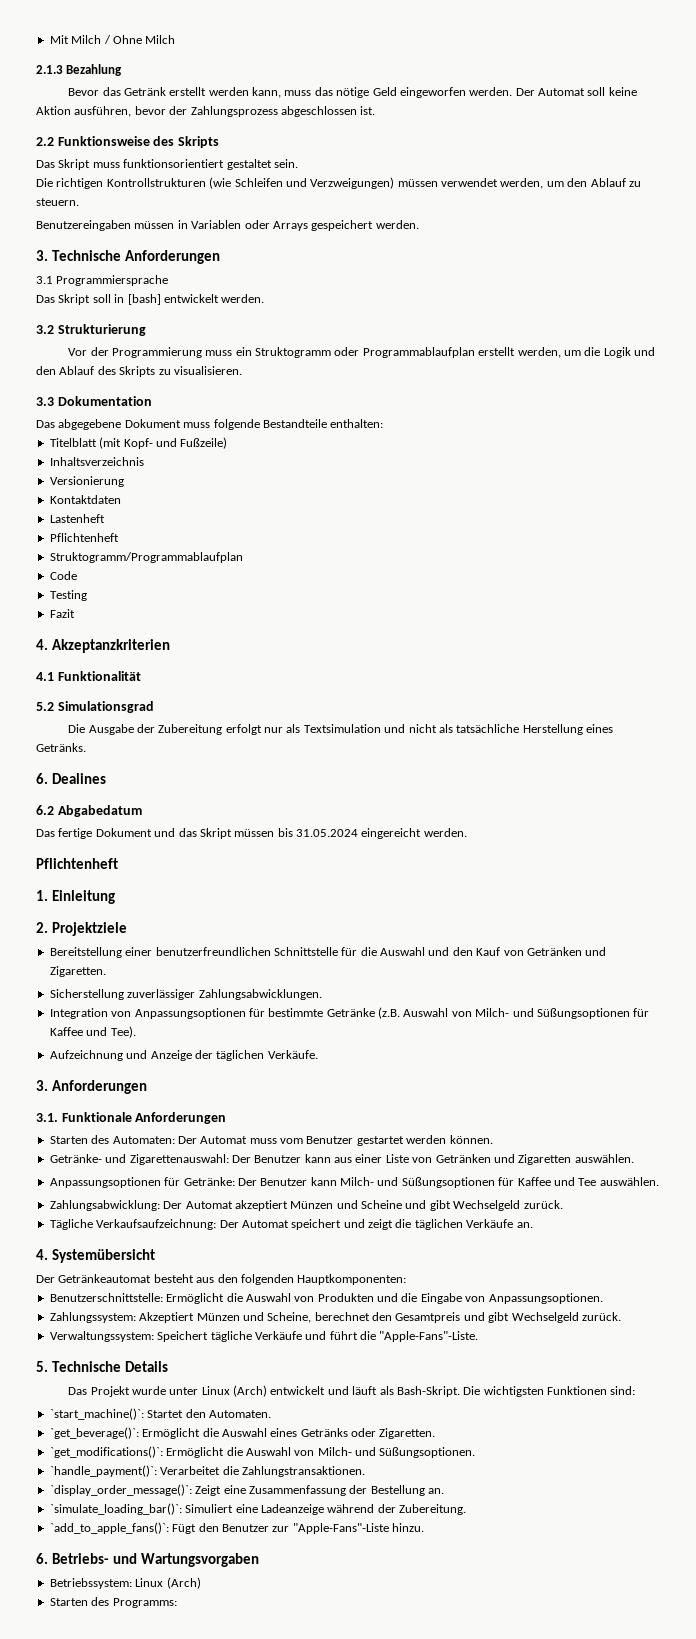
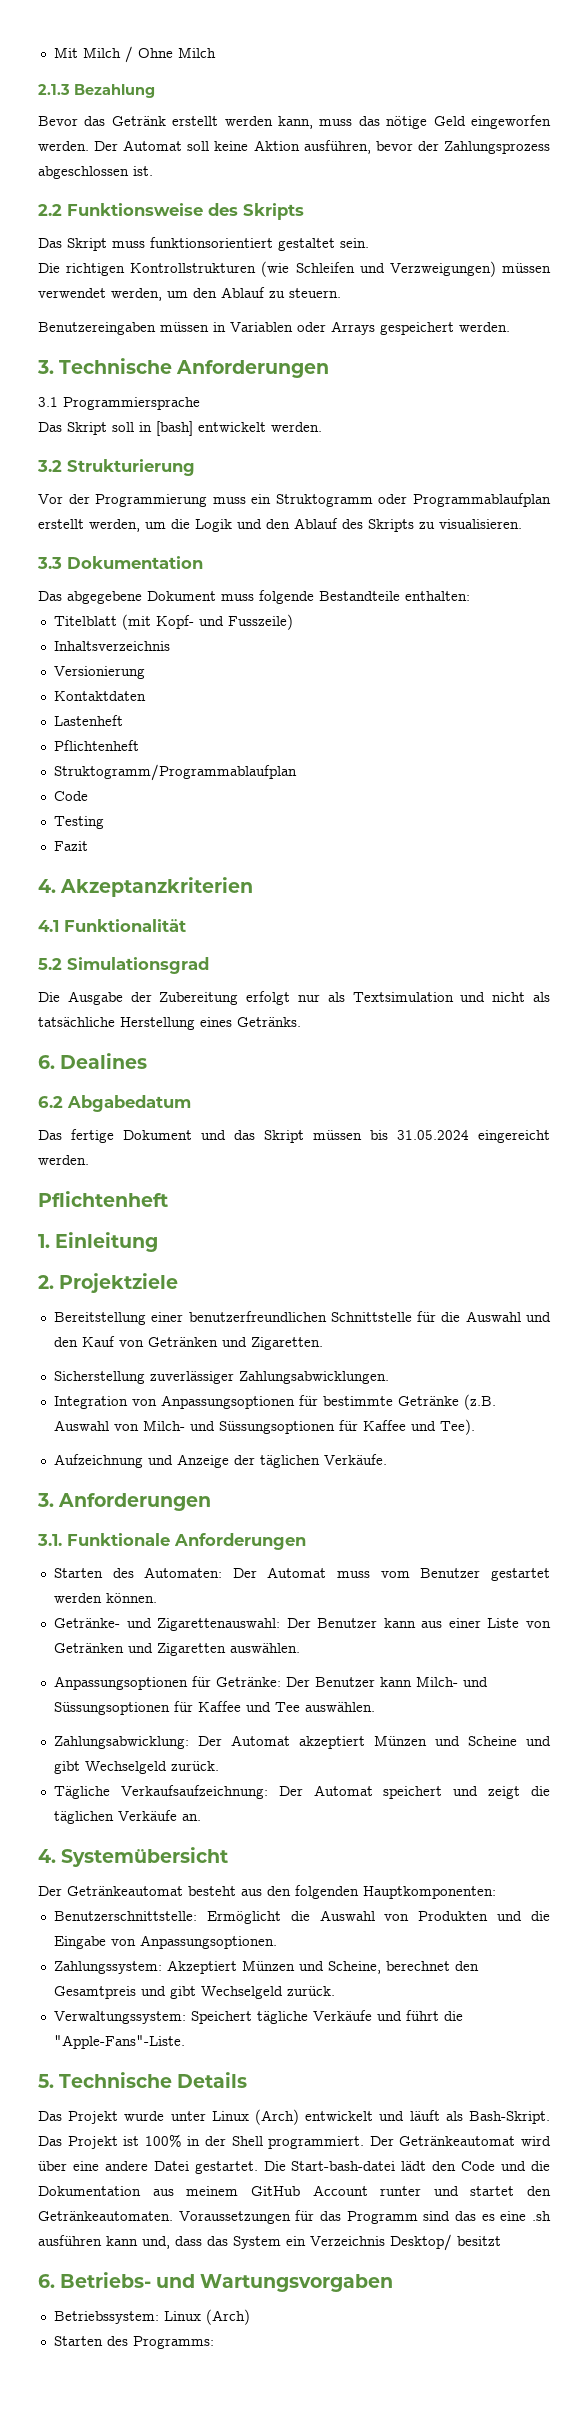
- Titelblatt (mit Kopf- und Fußzeile)
+ Titelblatt (mit Kopf- und Fusszeile)
- Integration von Anpassungsoptionen für bestimmte Getränke (z.B. Auswahl von Milch- und Süßungsoptionen für Kaffee und Tee).
+ Integration von Anpassungsoptionen für bestimmte Getränke (z.B. Auswahl von Milch- und Süssungsoptionen für Kaffee und Tee).
- Anpassungsoptionen für Getränke: Der Benutzer kann Milch- und Süßungsoptionen für Kaffee und Tee auswählen.
+ Anpassungsoptionen für Getränke: Der Benutzer kann Milch- und Süssungsoptionen für Kaffee und Tee auswählen.
- Die wichtigsten Funktionen sind:
- `start_machine()`: Startet den Automaten.
- `get_beverage()`: Ermöglicht die Auswahl eines Getränks oder Zigaretten.
- `get_modifications()`: Ermöglicht die Auswahl von Milch- und Süßungsoptionen.
- `handle_payment()`: Verarbeitet die Zahlungstransaktionen.
- `display_order_message()`: Zeigt eine Zusammenfassung der Bestellung an.
- `simulate_loading_bar()`: Simuliert eine Ladeanzeige während der Zubereitung.
- `add_to_apple_fans()`: Fügt den Benutzer zur "Apple-Fans"-Liste hinzu.
+ Das Projekt ist 100% in der Shell programmiert. Der Getränkeautomat wird über eine andere Datei gestartet. Die Start-bash-datei lädt den Code und die Dokumentation aus meinem GitHub Account runter und startet den Getränkeautomaten. Voraussetzungen für das Programm sind das es eine .sh ausführen kann und, dass das System ein Verzeichnis Desktop/ besitzt

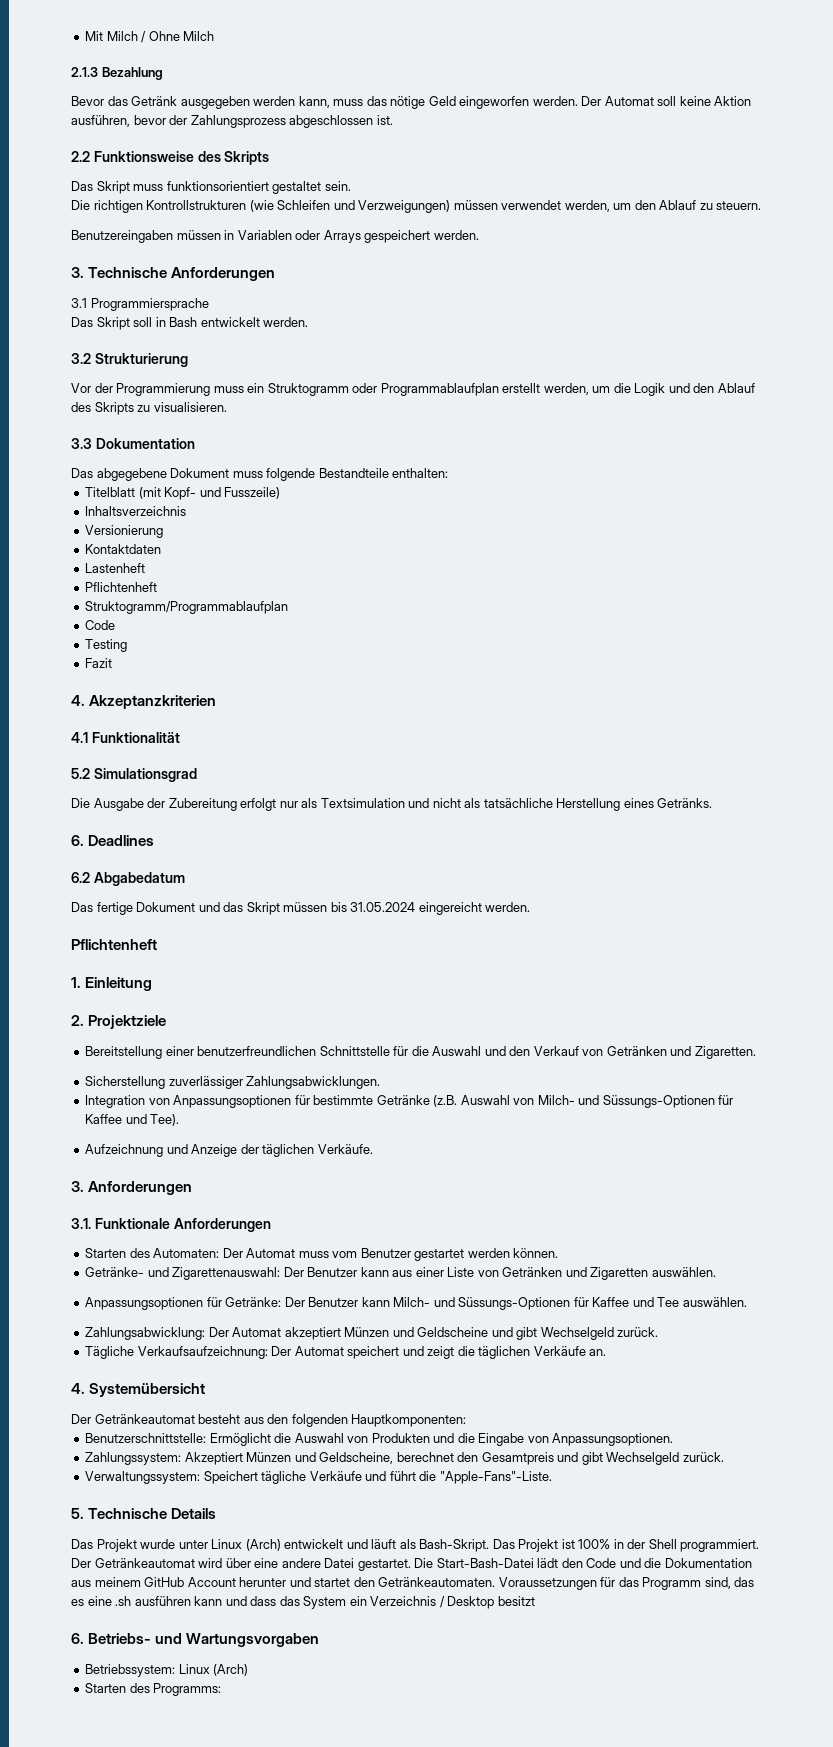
- Bevor das Getränk erstellt werden kann, muss das nötige Geld eingeworfen werden.
+ Bevor das Getränk ausgegeben werden kann, muss das nötige Geld eingeworfen werden.
- Das Skript soll in [bash] entwickelt werden.
+ Das Skript soll in Bash entwickelt werden.
- 6. Dealines
+ 6. Deadlines
- Bereitstellung einer benutzerfreundlichen Schnittstelle für die Auswahl und den Kauf von Getränken und Zigaretten.
+ Bereitstellung einer benutzerfreundlichen Schnittstelle für die Auswahl und den Verkauf von Getränken und Zigaretten.
- Integration von Anpassungsoptionen für bestimmte Getränke (z.B. Auswahl von Milch- und Süssungsoptionen für Kaffee und Tee).
+ Integration von Anpassungsoptionen für bestimmte Getränke (z.B. Auswahl von Milch- und Süssungs-Optionen für Kaffee und Tee).
- Anpassungsoptionen für Getränke: Der Benutzer kann Milch- und Süssungsoptionen für Kaffee und Tee auswählen.
+ Anpassungsoptionen für Getränke: Der Benutzer kann Milch- und Süssungs-Optionen für Kaffee und Tee auswählen.
- Zahlungsabwicklung: Der Automat akzeptiert Münzen und Scheine und gibt Wechselgeld zurück.
+ Zahlungsabwicklung: Der Automat akzeptiert Münzen und Geldscheine und gibt Wechselgeld zurück.
- Zahlungssystem: Akzeptiert Münzen und Scheine, berechnet den Gesamtpreis und gibt Wechselgeld zurück.
+ Zahlungssystem: Akzeptiert Münzen und Geldscheine, berechnet den Gesamtpreis und gibt Wechselgeld zurück.
- Die Start-bash-datei lädt den Code und die Dokumentation aus meinem GitHub Account runter und startet den Getränkeautomaten.
+ Die Start-Bash-Datei lädt den Code und die Dokumentation aus meinem GitHub Account herunter und startet den Getränkeautomaten.
- Voraussetzungen für das Programm sind das es eine .sh ausführen kann und, dass das System ein Verzeichnis Desktop/ besitzt
+ Voraussetzungen für das Programm sind, das es eine .sh ausführen kann und dass das System ein Verzeichnis / Desktop besitzt

